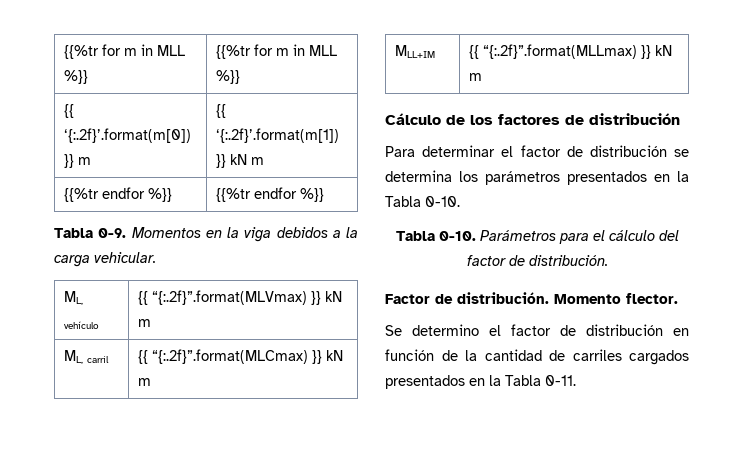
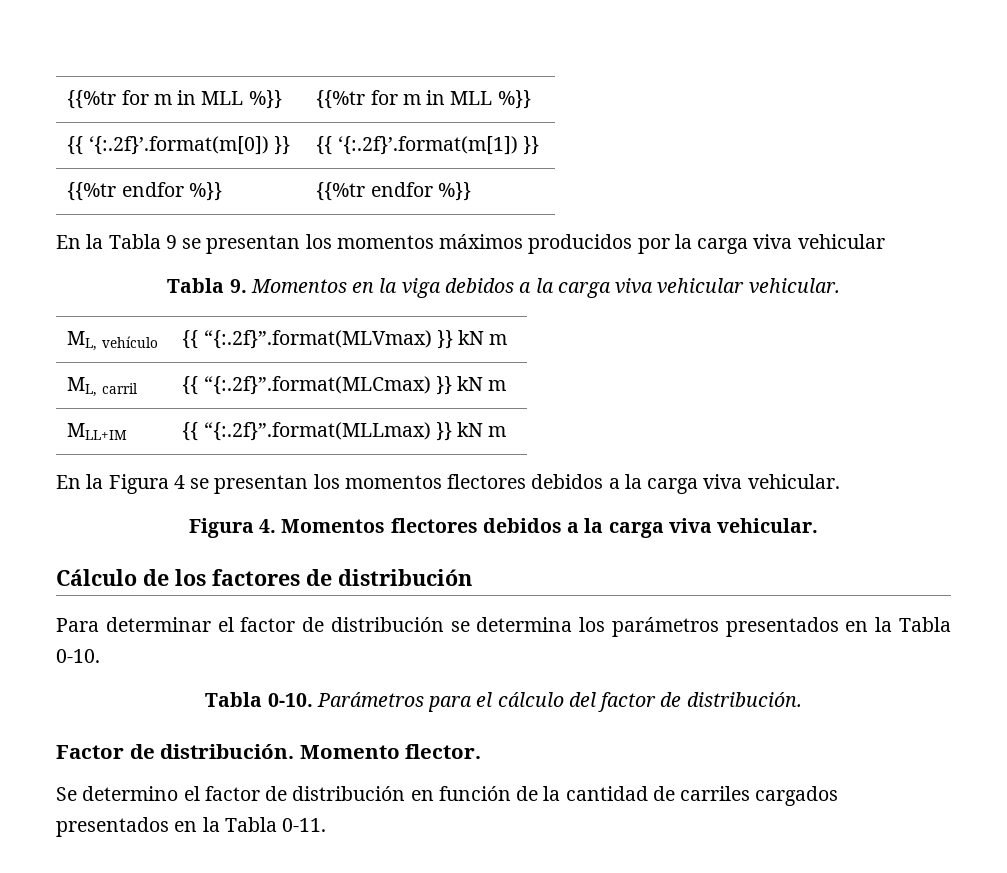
- {{ ‘{:.2f}’.format(m[0]) }} m | {{ ‘{:.2f}’.format(m[1]) }} kN m
+ {{ ‘{:.2f}’.format(m[0]) }} | {{ ‘{:.2f}’.format(m[1]) }}
- Tabla 0-9. Momentos en la viga debidos a la carga vehicular.
+ En la Tabla 9 se presentan los momentos máximos producidos por la carga viva vehicular
+ Tabla 9. Momentos en la viga debidos a la carga viva vehicular vehicular.
+ En la Figura 4 se presentan los momentos flectores debidos a la carga viva vehicular.
+ Figura 4. Momentos flectores debidos a la carga viva vehicular.

